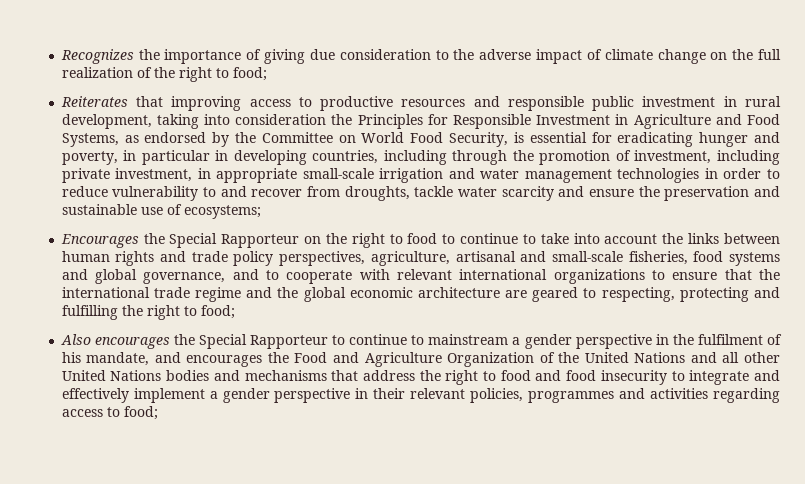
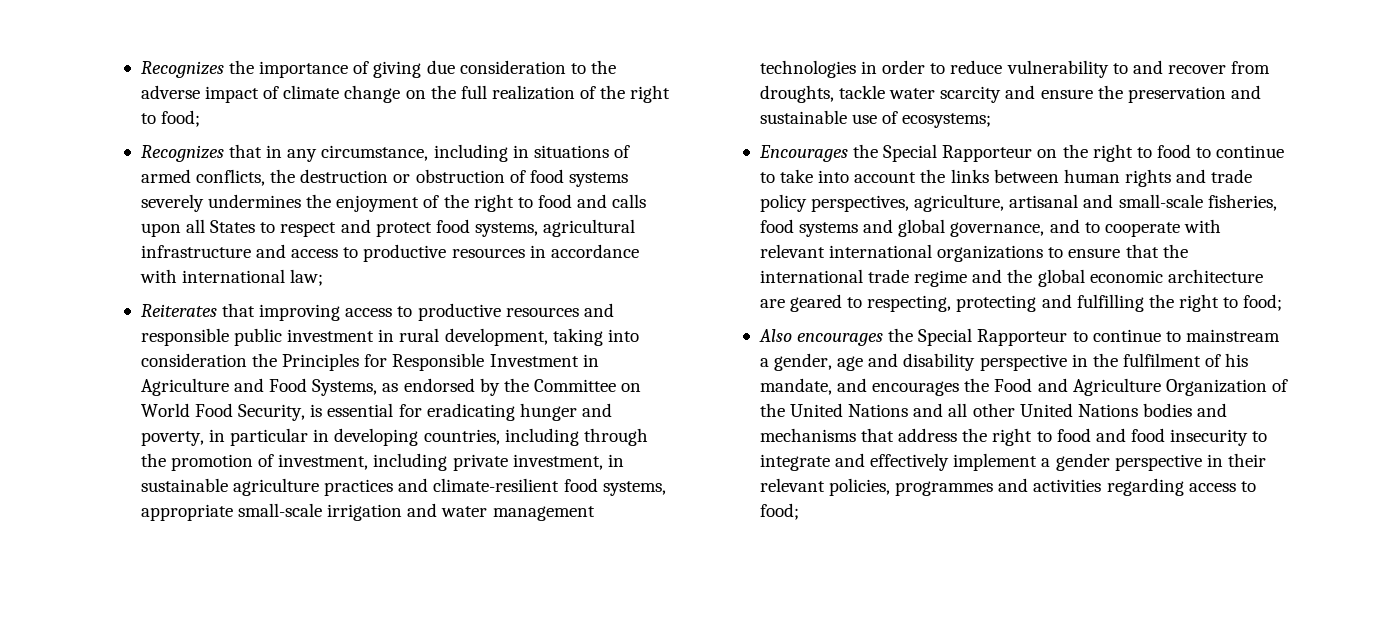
+ Recognizes that in any circumstance, including in situations of armed conflicts, the destruction or obstruction of food systems severely undermines the enjoyment of the right to food and calls upon all States to respect and protect food systems, agricultural infrastructure and access to productive resources in accordance with international law;
- Reiterates that improving access to productive resources and responsible public investment in rural development, taking into consideration the Principles for Responsible Investment in Agriculture and Food Systems, as endorsed by the Committee on World Food Security, is essential for eradicating hunger and poverty, in particular in developing countries, including through the promotion of investment, including private investment, in appropriate small-scale irrigation and water management technologies in order to reduce vulnerability to and recover from droughts, tackle water scarcity and ensure the preservation and sustainable use of ecosystems;
+ Reiterates that improving access to productive resources and responsible public investment in rural development, taking into consideration the Principles for Responsible Investment in Agriculture and Food Systems, as endorsed by the Committee on World Food Security, is essential for eradicating hunger and poverty, in particular in developing countries, including through the promotion of investment, including private investment, in sustainable agriculture practices and climate-resilient food systems, appropriate small-scale irrigation and water management technologies in order to reduce vulnerability to and recover from droughts, tackle water scarcity and ensure the preservation and sustainable use of ecosystems;
- Also encourages the Special Rapporteur to continue to mainstream a gender perspective in the fulfilment of his mandate, and encourages the Food and Agriculture Organization of the United Nations and all other United Nations bodies and mechanisms that address the right to food and food insecurity to integrate and effectively implement a gender perspective in their relevant policies, programmes and activities regarding access to food;
+ Also encourages the Special Rapporteur to continue to mainstream a gender, age and disability perspective in the fulfilment of his mandate, and encourages the Food and Agriculture Organization of the United Nations and all other United Nations bodies and mechanisms that address the right to food and food insecurity to integrate and effectively implement a gender perspective in their relevant policies, programmes and activities regarding access to food;

